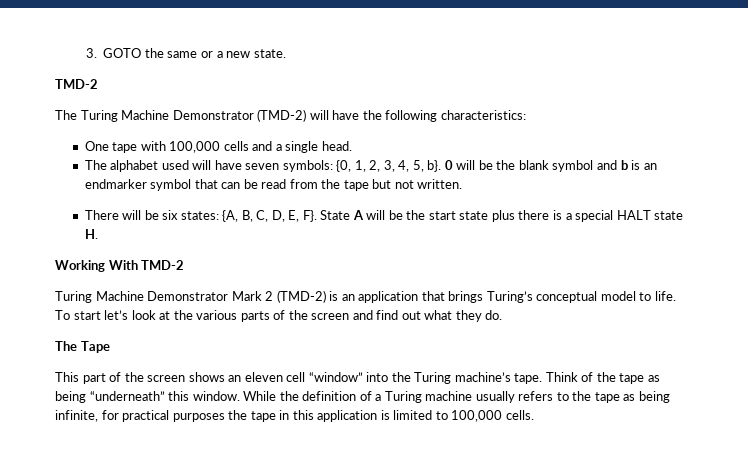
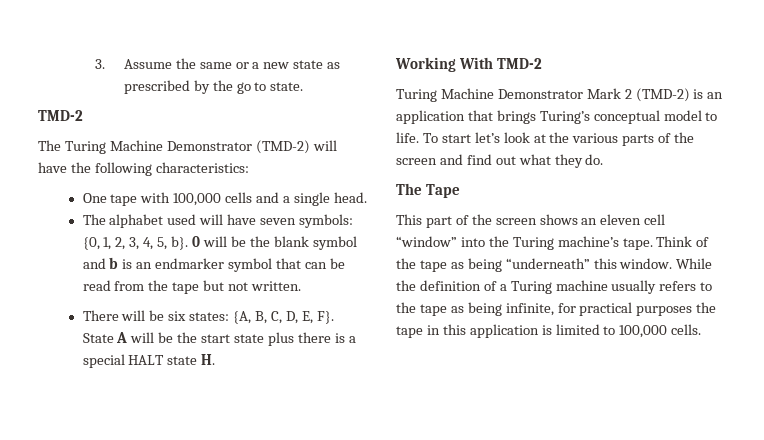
- 3. GOTO the same or a new state.
+ 3. Assume the same or a new state as prescribed by the go to state.

